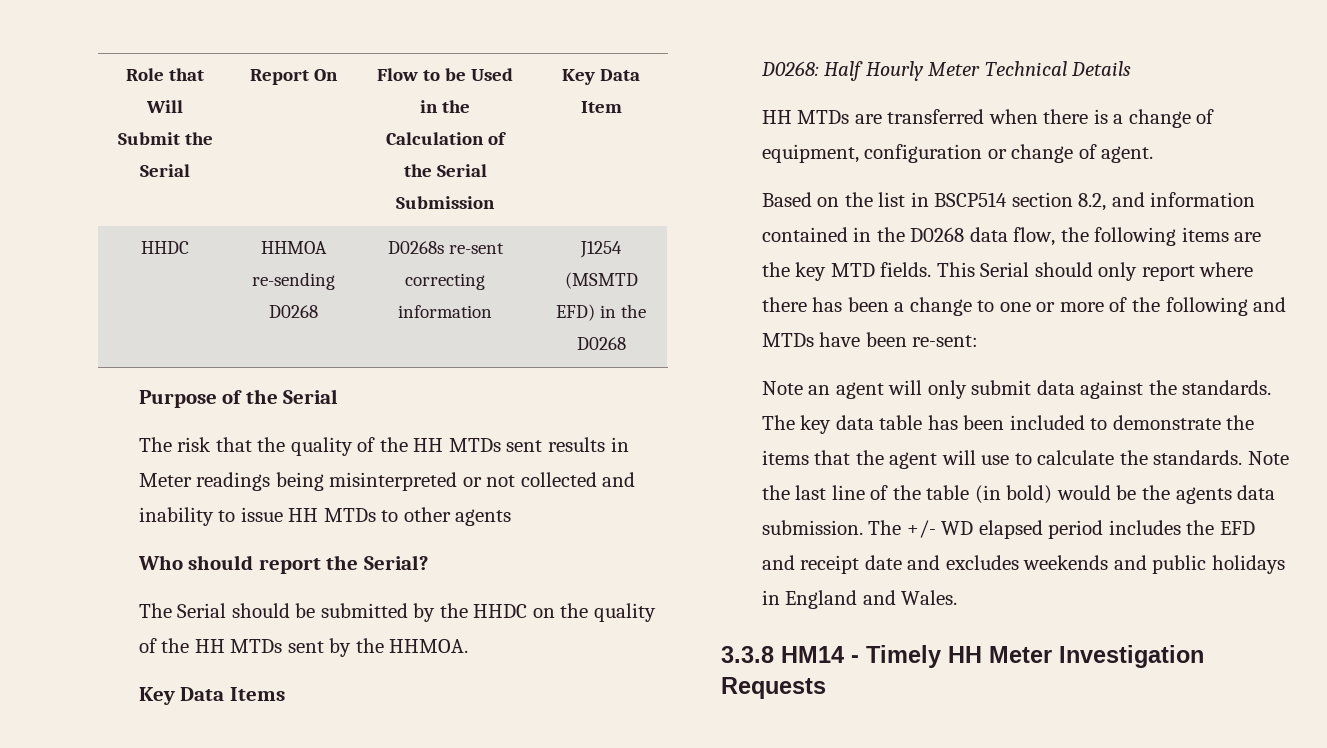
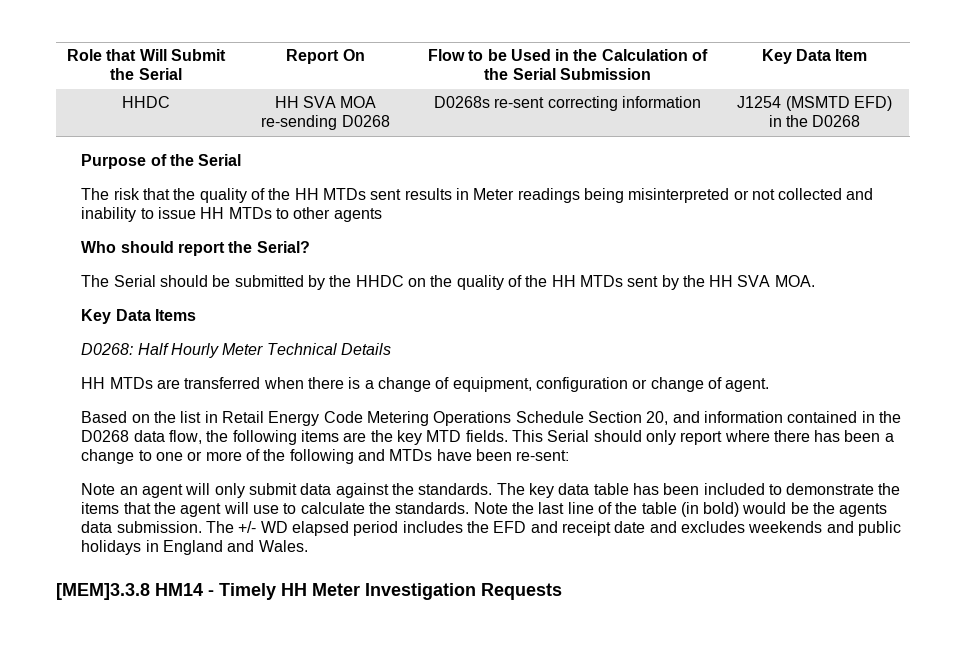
- HHDC | HHMOA re-sending D0268 | D0268s re-sent correcting information | J1254 (MSMTD EFD) in the D0268
+ HHDC | HH SVA MOA re-sending D0268 | D0268s re-sent correcting information | J1254 (MSMTD EFD) in the D0268
- The Serial should be submitted by the HHDC on the quality of the HH MTDs sent by the HHMOA.
+ The Serial should be submitted by the HHDC on the quality of the HH MTDs sent by the HH SVA MOA.
- Based on the list in BSCP514 section 8.2, and information contained in the D0268 data flow, the following items are the key MTD fields.
+ Based on the list in Retail Energy Code Metering Operations Schedule Section 20, and information contained in the D0268 data flow, the following items are the key MTD fields.
- 3.3.8 HM14 - Timely HH Meter Investigation Requests
+ [MEM]3.3.8 HM14 - Timely HH Meter Investigation Requests

